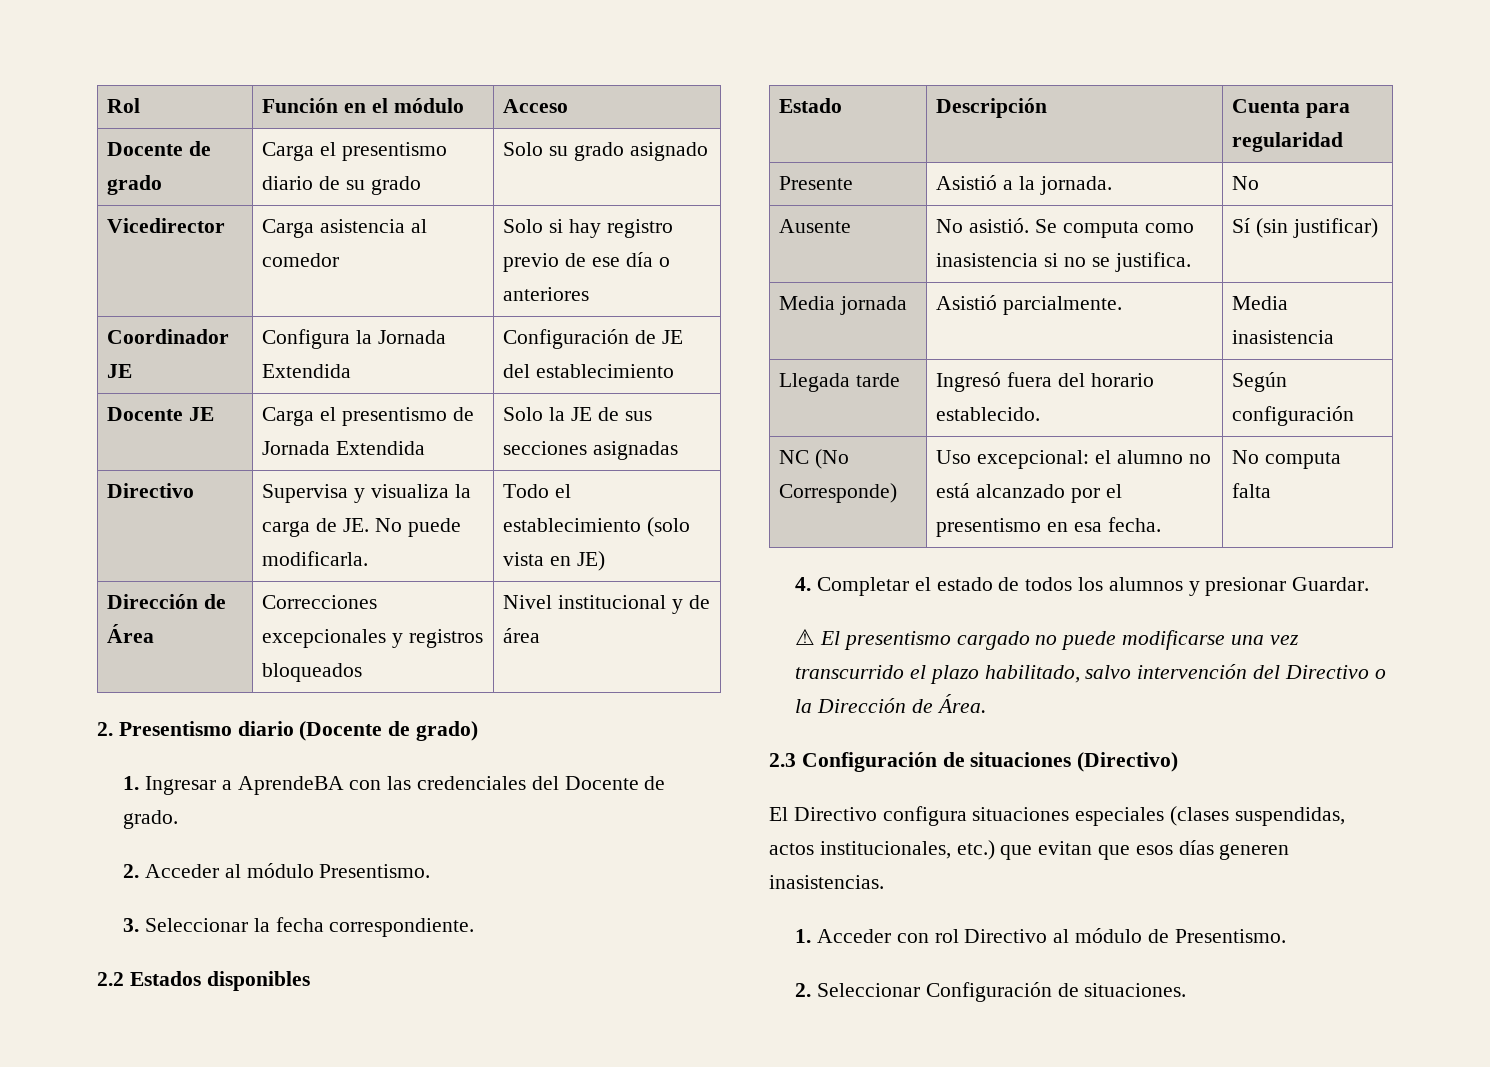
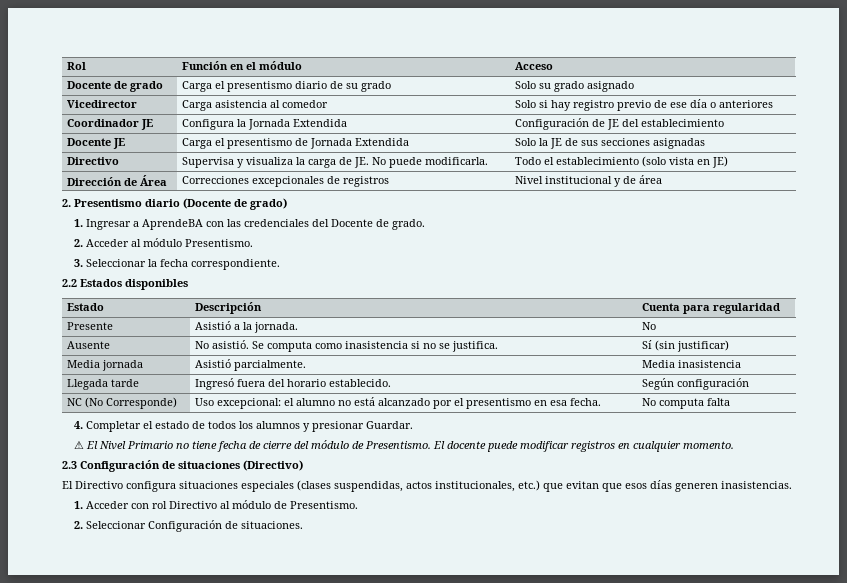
- Dirección de Área | Correcciones excepcionales y registros bloqueados | Nivel institucional y de área
+ Dirección de Área | Correcciones excepcionales de registros | Nivel institucional y de área
- ⚠ El presentismo cargado no puede modificarse una vez transcurrido el plazo habilitado, salvo intervención del Directivo o la Dirección de Área.
+ ⚠ El Nivel Primario no tiene fecha de cierre del módulo de Presentismo. El docente puede modificar registros en cualquier momento.

